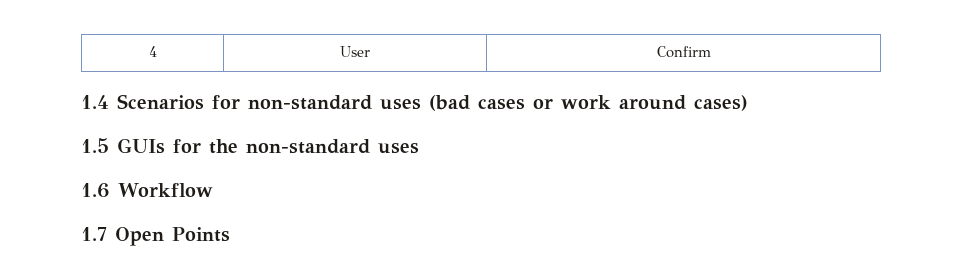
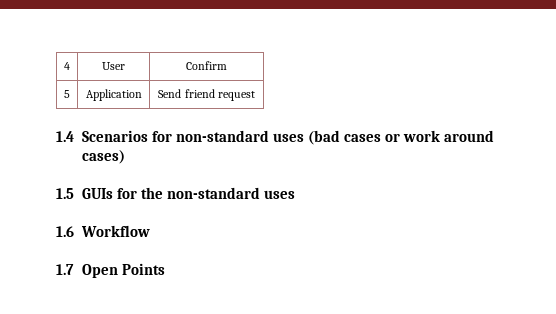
+ 5 | Application | Send friend request

